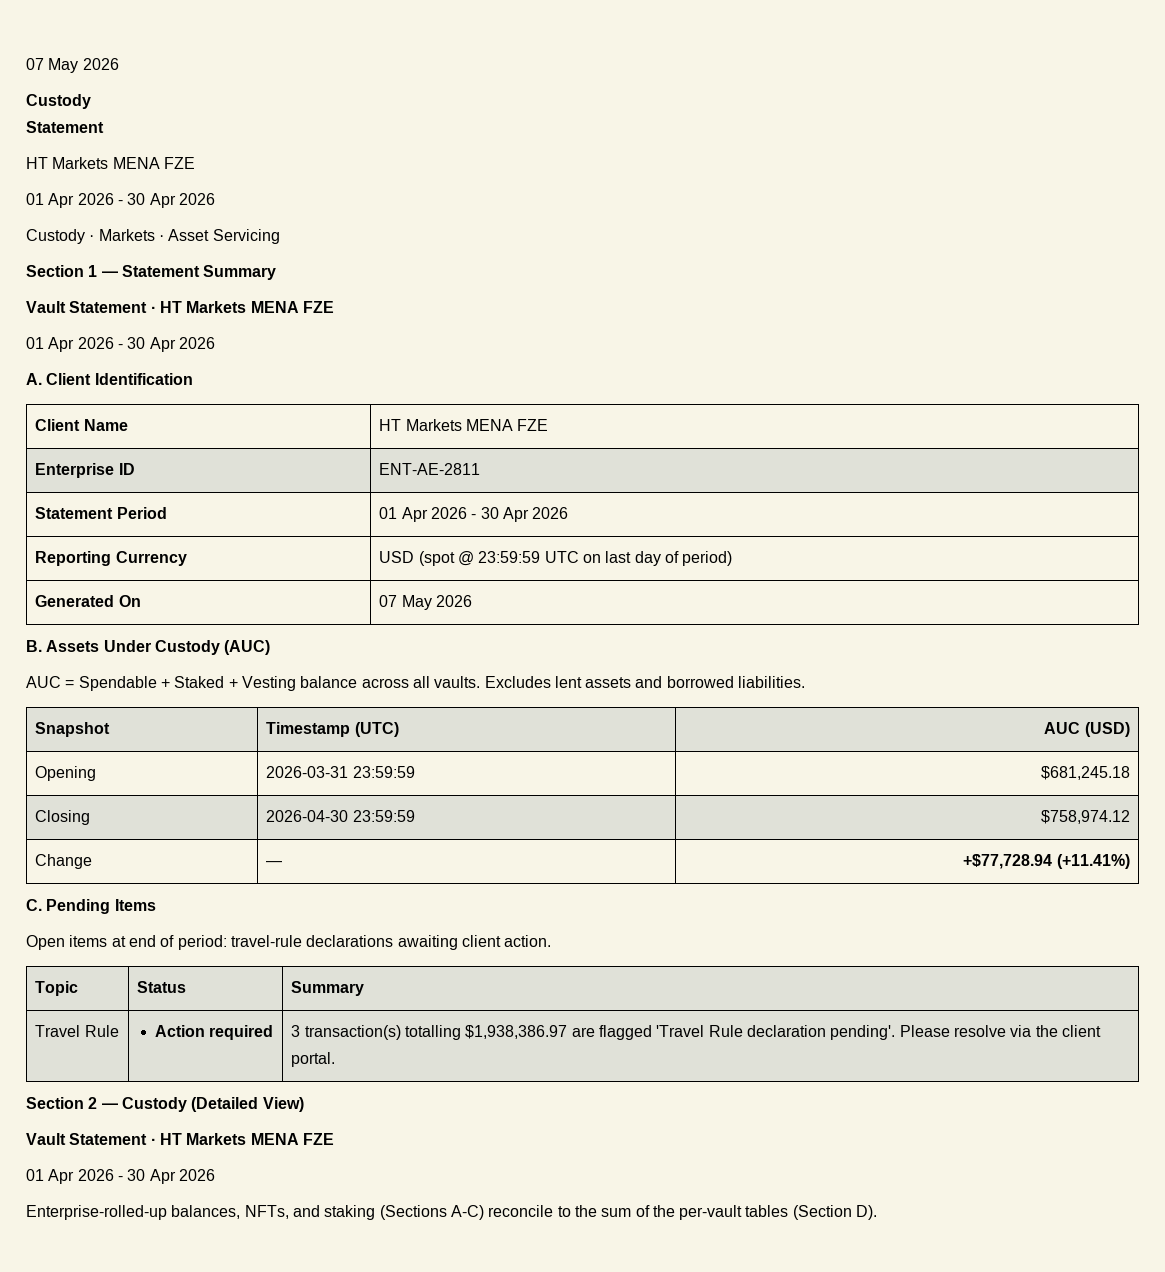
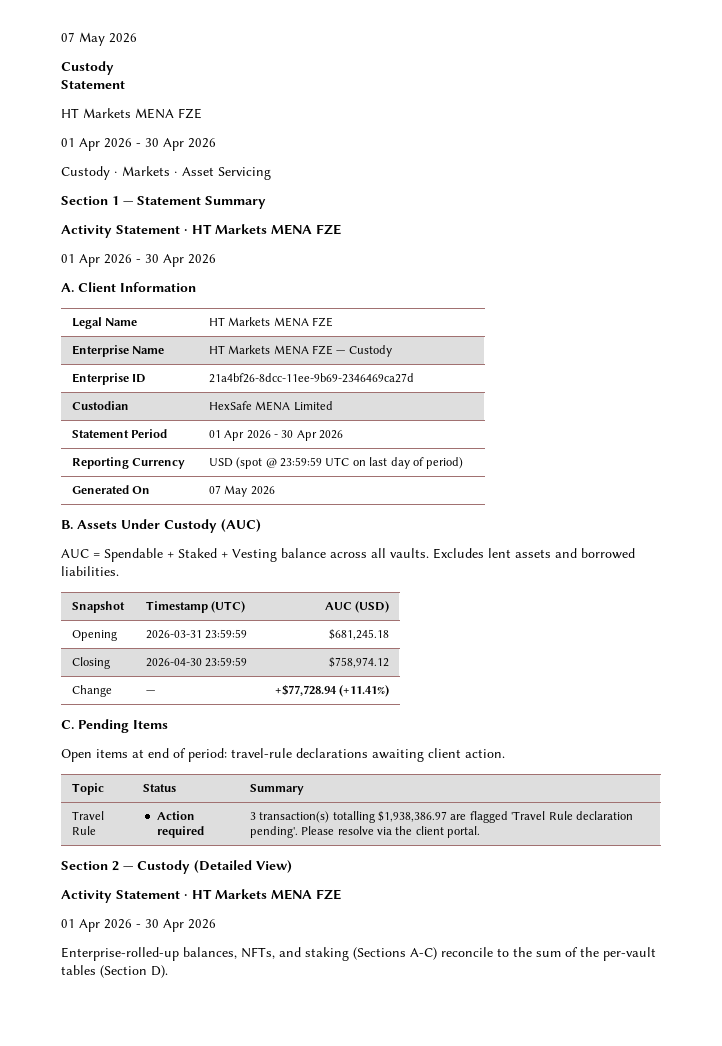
  Section 1 — Statement Summary
- Vault Statement · HT Markets MENA FZE
+ Activity Statement · HT Markets MENA FZE
- A. Client Identification
- Client Name | HT Markets MENA FZE
+ A. Client Information
+ Legal Name | HT Markets MENA FZE
- Enterprise ID | ENT-AE-2811
+ Enterprise Name | HT Markets MENA FZE — Custody
+ Enterprise ID | 21a4bf26-8dcc-11ee-9b69-2346469ca27d
+ Custodian | HexSafe MENA Limited
  Section 2 — Custody (Detailed View)
- Vault Statement · HT Markets MENA FZE
+ Activity Statement · HT Markets MENA FZE

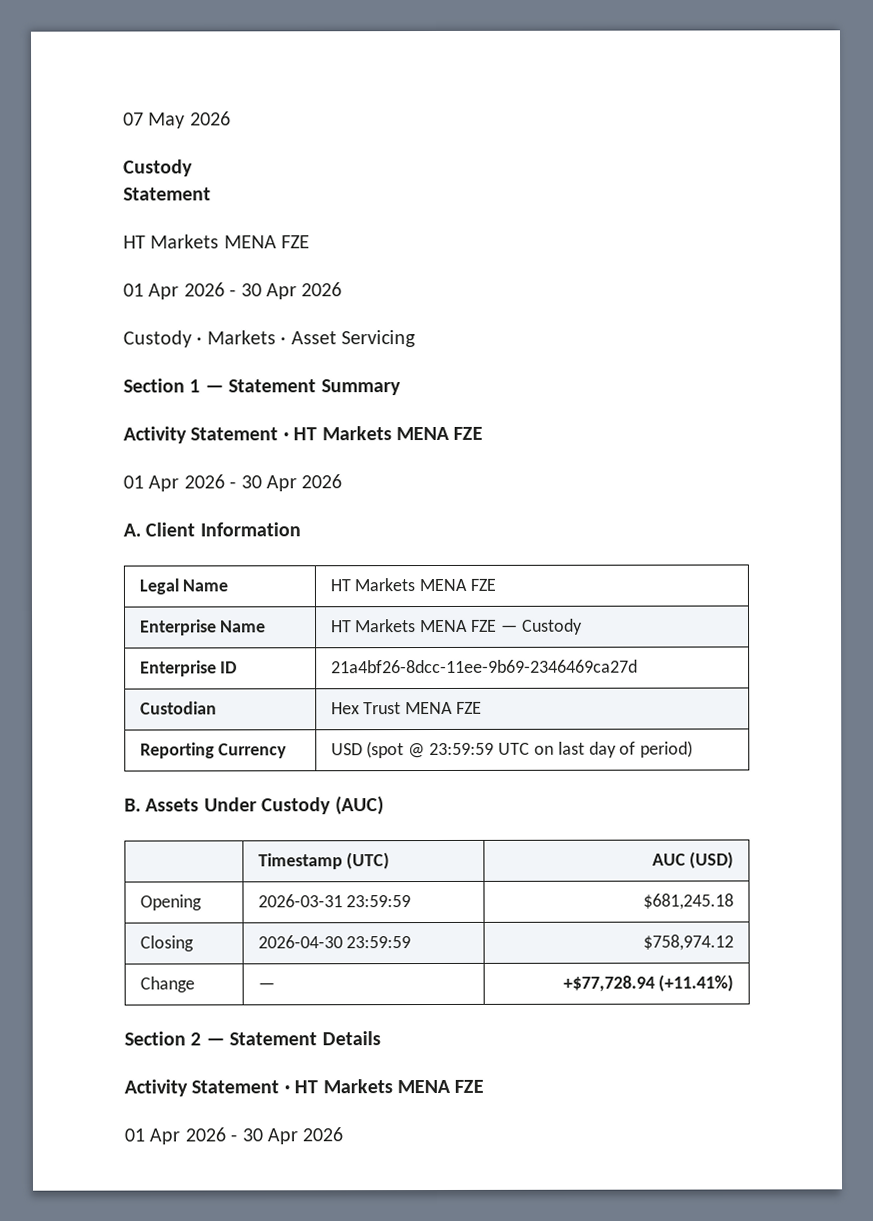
- Custodian | HexSafe MENA Limited
- Statement Period | 01 Apr 2026 - 30 Apr 2026
+ Custodian | Hex Trust MENA FZE
- Generated On | 07 May 2026
- AUC = Spendable + Staked + Vesting balance across all vaults. Excludes lent assets and borrowed liabilities.
- Snapshot | Timestamp (UTC) | AUC (USD)
+ | Timestamp (UTC) | AUC (USD)
- C. Pending Items
- Open items at end of period: travel-rule declarations awaiting client action.
- Topic | Status | Summary
- Travel Rule | Action required | 3 transaction(s) totalling $1,938,386.97 are flagged 'Travel Rule declaration pending'. Please resolve via the client portal.
- Section 2 — Custody (Detailed View)
+ Section 2 — Statement Details
- Enterprise-rolled-up balances, NFTs, and staking (Sections A-C) reconcile to the sum of the per-vault tables (Section D).

